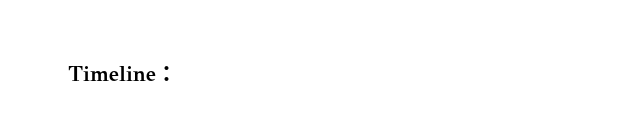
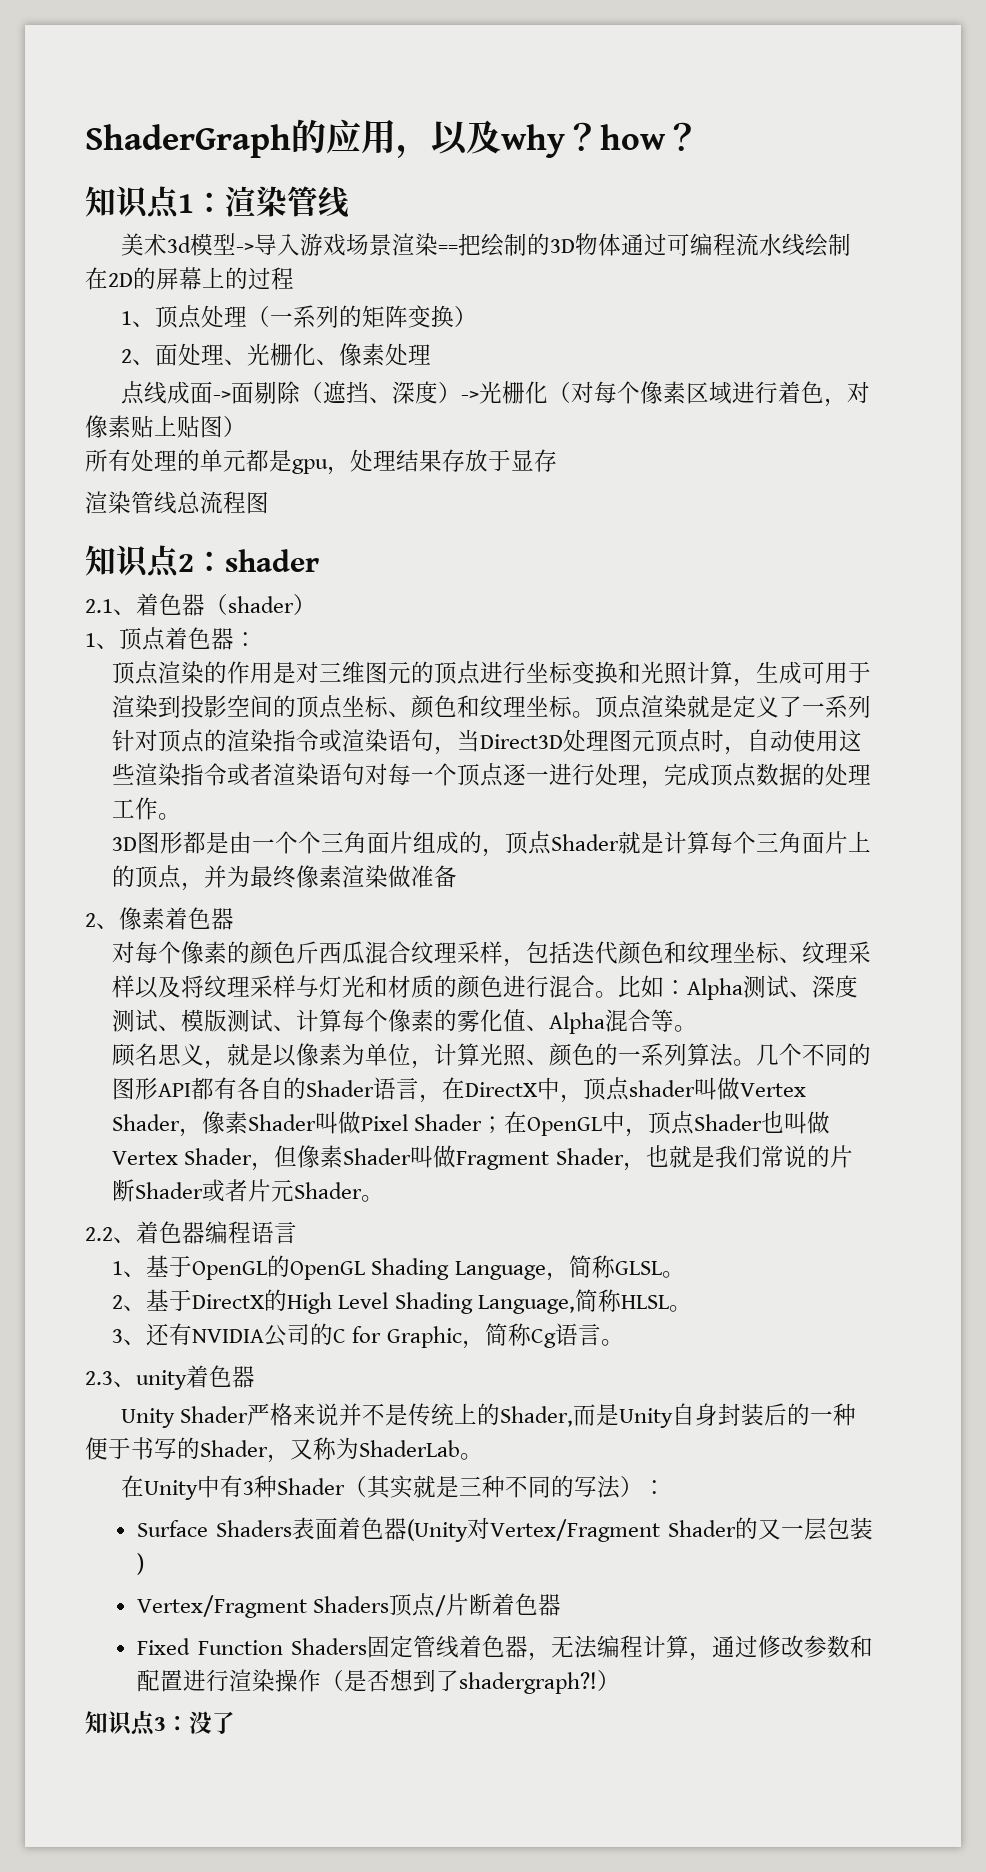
- Timeline：
+ ShaderGraph的应用，以及why？how？
+ 知识点1：渲染管线
+ 美术3d模型->导入游戏场景渲染==把绘制的3D物体通过可编程流水线绘制在2D的屏幕上的过程
+ 1、顶点处理（一系列的矩阵变换）
+ 2、面处理、光栅化、像素处理
+ 点线成面->面剔除（遮挡、深度）->光栅化（对每个像素区域进行着色，对像素贴上贴图）
+ 所有处理的单元都是gpu，处理结果存放于显存
+ 渲染管线总流程图
+ 知识点2：shader
+ 2.1、着色器（shader）
+ 1、顶点着色器：
+ 顶点渲染的作用是对三维图元的顶点进行坐标变换和光照计算，生成可用于渲染到投影空间的顶点坐标、颜色和纹理坐标。顶点渲染就是定义了一系列针对顶点的渲染指令或渲染语句，当Direct3D处理图元顶点时，自动使用这些渲染指令或者渲染语句对每一个顶点逐一进行处理，完成顶点数据的处理工作。
+ 3D图形都是由一个个三角面片组成的，顶点Shader就是计算每个三角面片上的顶点，并为最终像素渲染做准备
+ 2、像素着色器
+ 对每个像素的颜色斤西瓜混合纹理采样，包括迭代颜色和纹理坐标、纹理采样以及将纹理采样与灯光和材质的颜色进行混合。比如：Alpha测试、深度测试、模版测试、计算每个像素的雾化值、Alpha混合等。
+ 顾名思义，就是以像素为单位，计算光照、颜色的一系列算法。几个不同的图形API都有各自的Shader语言，在DirectX中，顶点shader叫做Vertex Shader，像素Shader叫做Pixel Shader；在OpenGL中，顶点Shader也叫做Vertex Shader，但像素Shader叫做Fragment Shader，也就是我们常说的片断Shader或者片元Shader。
+ 2.2、着色器编程语言
+ 1、基于OpenGL的OpenGL Shading Language，简称GLSL。
+ 2、基于DirectX的High Level Shading Language,简称HLSL。
+ 3、还有NVIDIA公司的C for Graphic，简称Cg语言。
+ 2.3、unity着色器
+ Unity Shader严格来说并不是传统上的Shader,而是Unity自身封装后的一种便于书写的Shader，又称为ShaderLab。
+ 在Unity中有3种Shader（其实就是三种不同的写法）：
+ Surface Shaders表面着色器(Unity对Vertex/Fragment Shader的又一层包装)
+ Vertex/Fragment Shaders顶点/片断着色器
+ Fixed Function Shaders固定管线着色器，无法编程计算，通过修改参数和配置进行渲染操作（是否想到了shadergraph?!）
+ 知识点3：没了

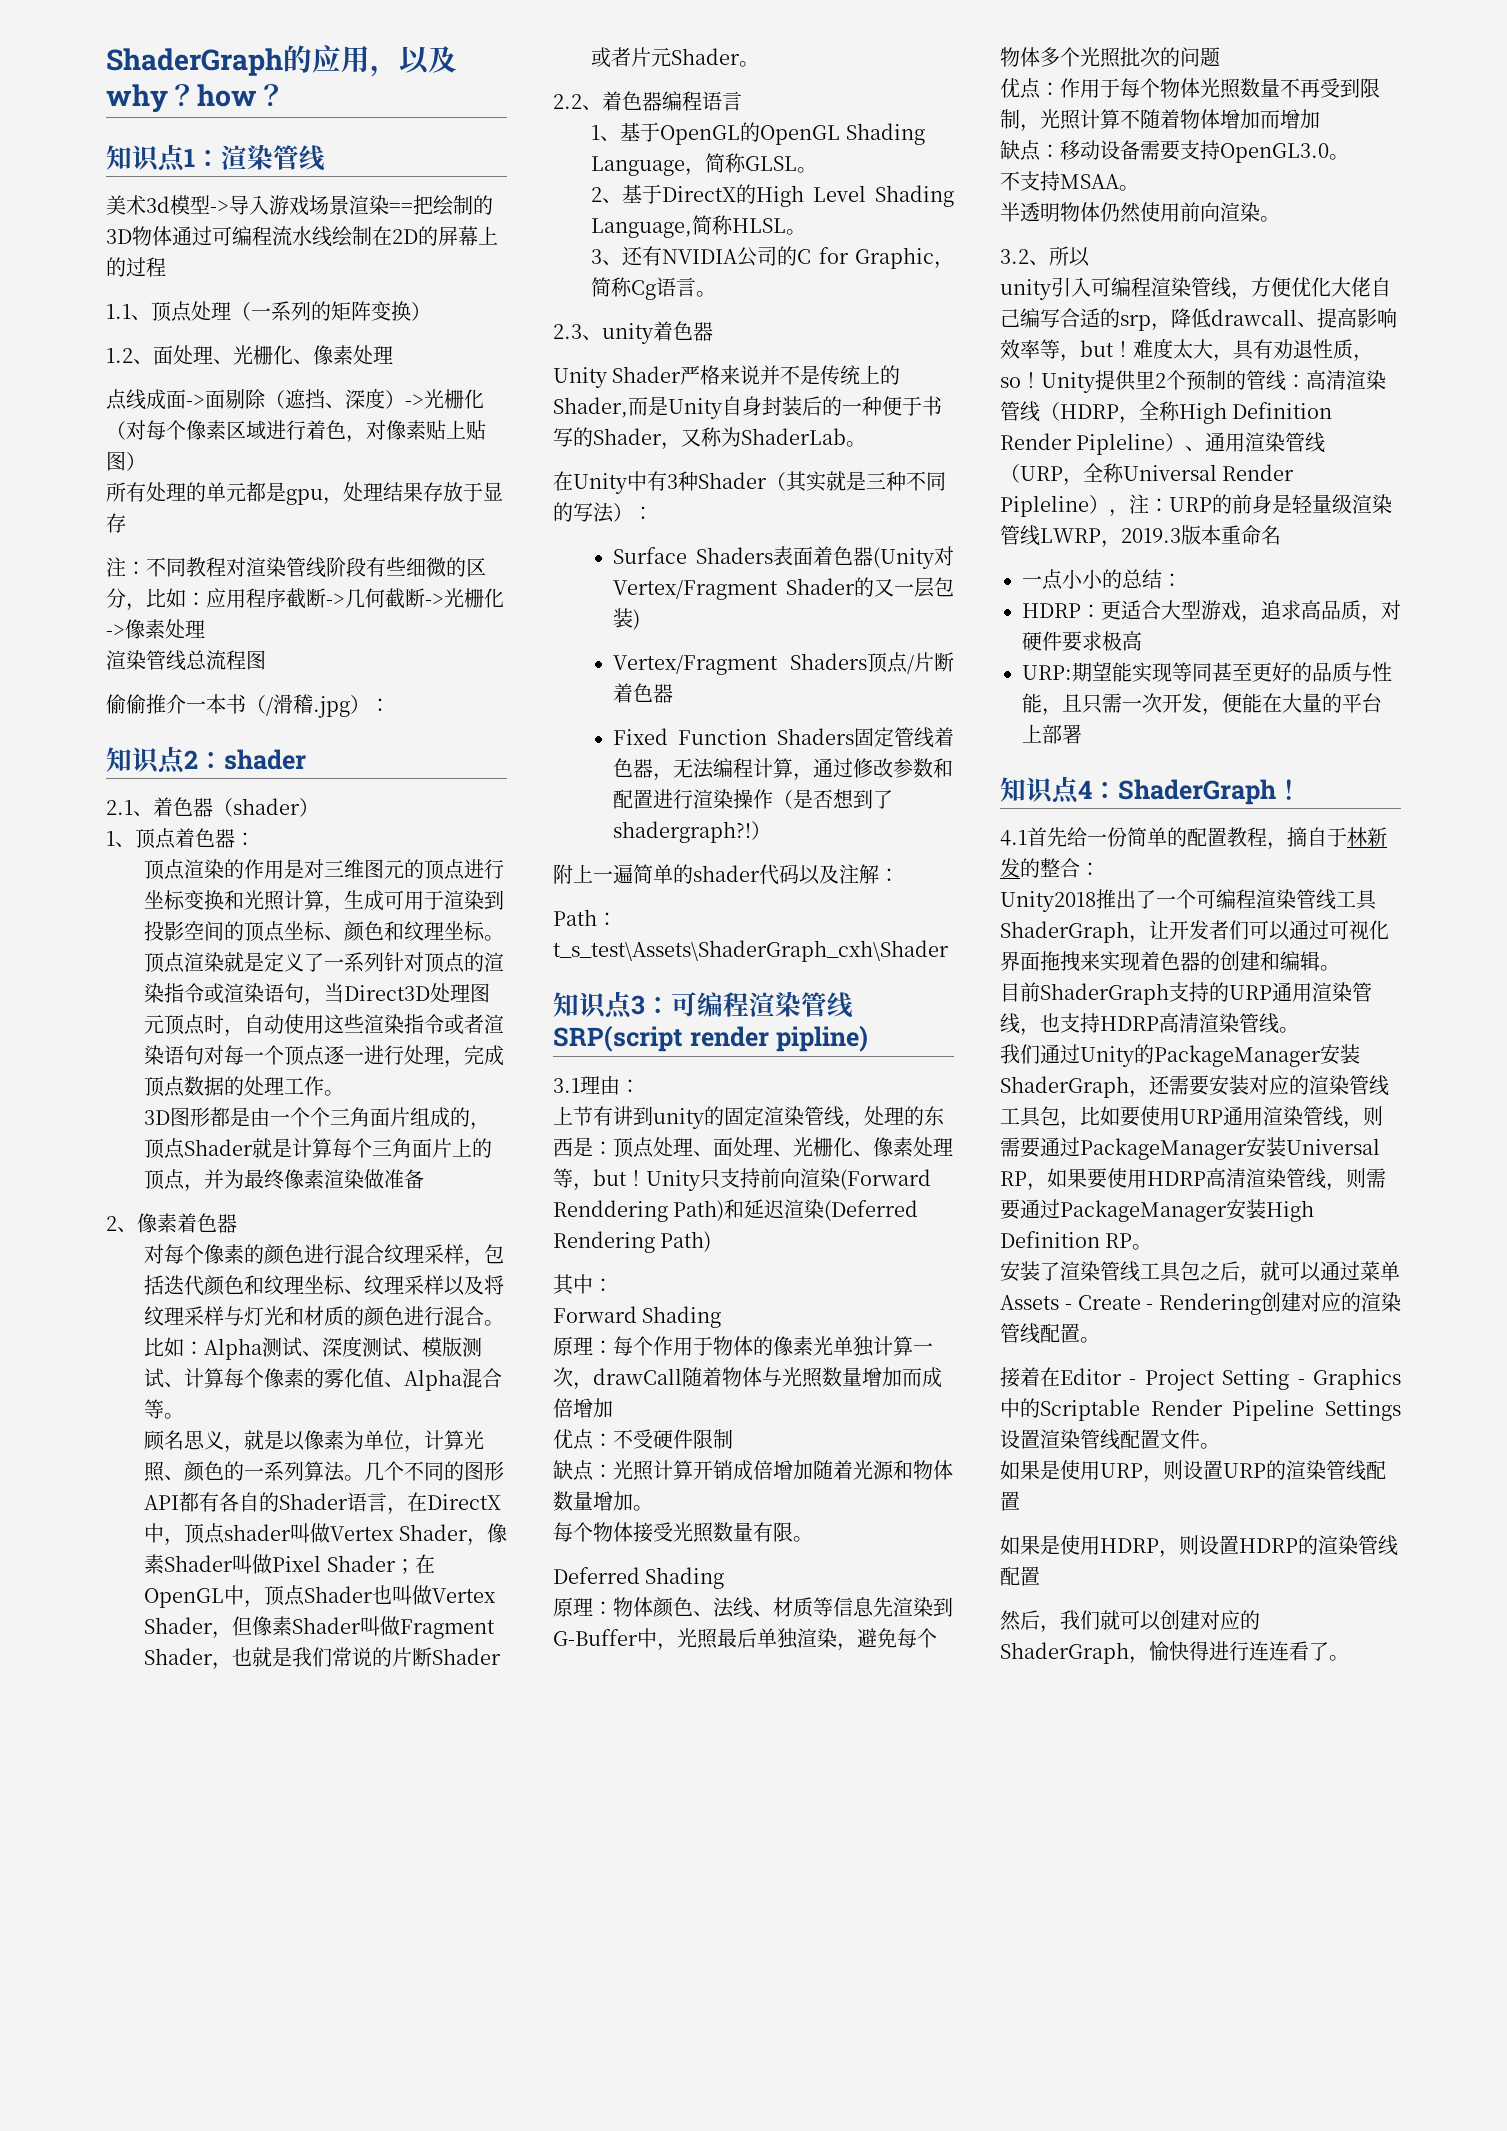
- 1、顶点处理（一系列的矩阵变换）
+ 1.1、顶点处理（一系列的矩阵变换）
- 2、面处理、光栅化、像素处理
+ 1.2、面处理、光栅化、像素处理
+ 注：不同教程对渲染管线阶段有些细微的区分，比如：应用程序截断->几何截断->光栅化->像素处理
  渲染管线总流程图
+ 偷偷推介一本书（/滑稽.jpg）：
- 对每个像素的颜色斤西瓜混合纹理采样，包括迭代颜色和纹理坐标、纹理采样以及将纹理采样与灯光和材质的颜色进行混合。
+ 对每个像素的颜色进行混合纹理采样，包括迭代颜色和纹理坐标、纹理采样以及将纹理采样与灯光和材质的颜色进行混合。
- 知识点3：没了
+ 附上一遍简单的shader代码以及注解：
+ Path：t_s_test\Assets\ShaderGraph_cxh\Shader
+ 知识点3：可编程渲染管线SRP(script render pipline)
+ 3.1理由：
+ 上节有讲到unity的固定渲染管线，处理的东西是：顶点处理、面处理、光栅化、像素处理等，but！Unity只支持前向渲染(Forward Renddering Path)和延迟渲染(Deferred Rendering Path)
+ 其中：
+ Forward Shading
+ 原理：每个作用于物体的像素光单独计算一次，drawCall随着物体与光照数量增加而成倍增加
+ 优点：不受硬件限制
+ 缺点：光照计算开销成倍增加随着光源和物体数量增加。
+ 每个物体接受光照数量有限。
+ Deferred Shading
+ 原理：物体颜色、法线、材质等信息先渲染到G-Buffer中，光照最后单独渲染，避免每个物体多个光照批次的问题
+ 优点：作用于每个物体光照数量不再受到限制，光照计算不随着物体增加而增加
+ 缺点：移动设备需要支持OpenGL3.0。
+ 不支持MSAA。
+ 半透明物体仍然使用前向渲染。
+ 3.2、所以
+ unity引入可编程渲染管线，方便优化大佬自己编写合适的srp，降低drawcall、提高影响效率等，but！难度太大，具有劝退性质，so！Unity提供里2个预制的管线：高清渲染管线（HDRP，全称High Definition Render Pipleline）、通用渲染管线（URP，全称Universal Render Pipleline），注：URP的前身是轻量级渲染管线LWRP，2019.3版本重命名
+ 一点小小的总结：
+ HDRP：更适合大型游戏，追求高品质，对硬件要求极高
+ URP:期望能实现等同甚至更好的品质与性能，且只需一次开发，便能在大量的平台上部署
+ 知识点4：ShaderGraph！
+ 4.1首先给一份简单的配置教程，摘自于林新发的整合：
+ Unity2018推出了一个可编程渲染管线工具ShaderGraph，让开发者们可以通过可视化界面拖拽来实现着色器的创建和编辑。
+ 目前ShaderGraph支持的URP通用渲染管线，也支持HDRP高清渲染管线。
+ 我们通过Unity的PackageManager安装ShaderGraph，还需要安装对应的渲染管线工具包，比如要使用URP通用渲染管线，则需要通过PackageManager安装Universal RP，如果要使用HDRP高清渲染管线，则需要通过PackageManager安装High Definition RP。
+ 安装了渲染管线工具包之后，就可以通过菜单Assets - Create - Rendering创建对应的渲染管线配置。
+ 接着在Editor - Project Setting - Graphics中的Scriptable Render Pipeline Settings设置渲染管线配置文件。
+ 如果是使用URP，则设置URP的渲染管线配置
+ 如果是使用HDRP，则设置HDRP的渲染管线配置
+ 然后，我们就可以创建对应的ShaderGraph，愉快得进行连连看了。

